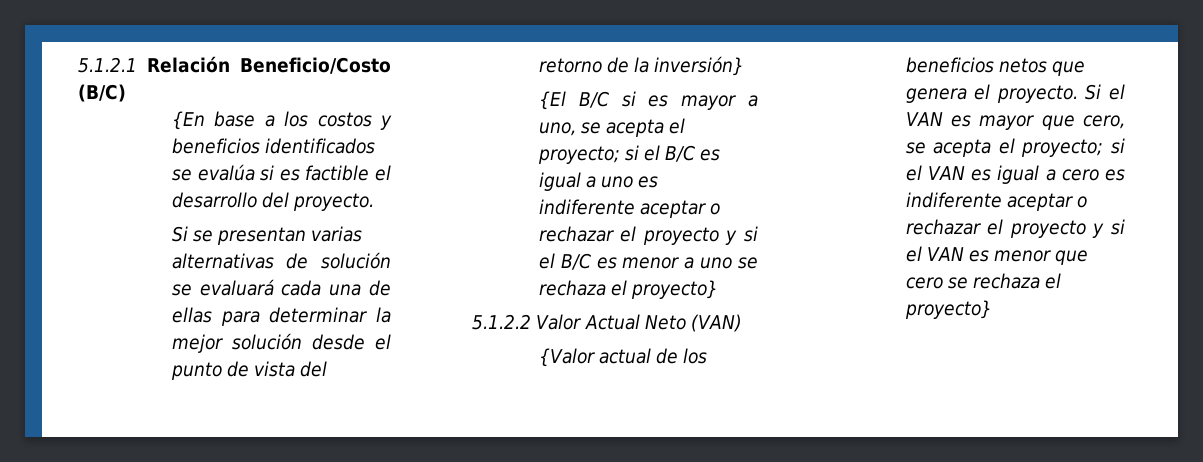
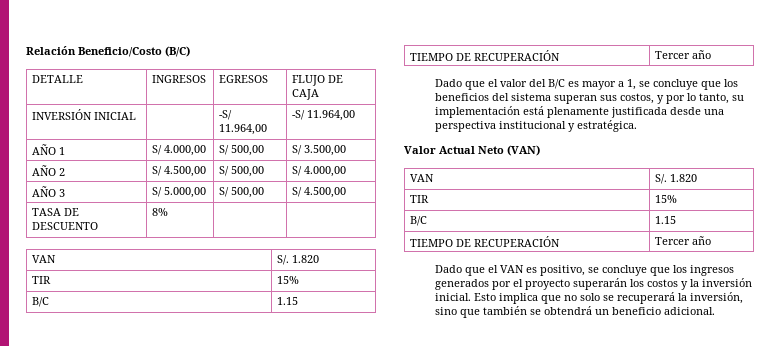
- 5.1.2.1 Relación Beneficio/Costo (B/C)
+ Relación Beneficio/Costo (B/C)
- {En base a los costos y beneficios identificados se evalúa si es factible el desarrollo del proyecto.
- Si se presentan varias alternativas de solución se evaluará cada una de ellas para determinar la mejor solución desde el punto de vista del retorno de la inversión}
- {El B/C si es mayor a uno, se acepta el proyecto; si el B/C es igual a uno es indiferente aceptar o rechazar el proyecto y si el B/C es menor a uno se rechaza el proyecto}
- 5.1.2.2 Valor Actual Neto (VAN)
- {Valor actual de los beneficios netos que genera el proyecto. Si el VAN es mayor que cero, se acepta el proyecto; si el VAN es igual a cero es indiferente aceptar o rechazar el proyecto y si el VAN es menor que cero se rechaza el proyecto}
+ DETALLE | INGRESOS | EGRESOS | FLUJO DE CAJA
+ INVERSIÓN INICIAL | | -S/ 11.964,00 | -S/ 11.964,00
+ AÑO 1 | S/ 4.000,00 | S/ 500,00 | S/ 3.500,00
+ AÑO 2 | S/ 4.500,00 | S/ 500,00 | S/ 4.000,00
+ AÑO 3 | S/ 5.000,00 | S/ 500,00 | S/ 4.500,00
+ TASA DE DESCUENTO | 8% | |
+ VAN | S/. 1.820
+ TIR | 15%
+ B/C | 1.15
+ TIEMPO DE RECUPERACIÓN | Tercer año
+ Dado que el valor del B/C es mayor a 1, se concluye que los beneficios del sistema superan sus costos, y por lo tanto, su implementación está plenamente justificada desde una perspectiva institucional y estratégica.
+ Valor Actual Neto (VAN)
+ VAN | S/. 1.820
+ TIR | 15%
+ B/C | 1.15
+ TIEMPO DE RECUPERACIÓN | Tercer año
+ Dado que el VAN es positivo, se concluye que los ingresos generados por el proyecto superarán los costos y la inversión inicial. Esto implica que no solo se recuperará la inversión, sino que también se obtendrá un beneficio adicional.

